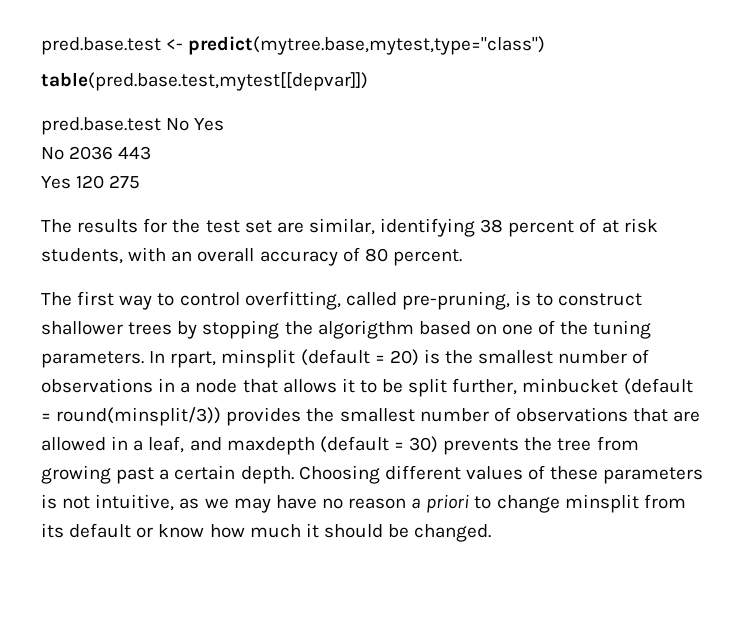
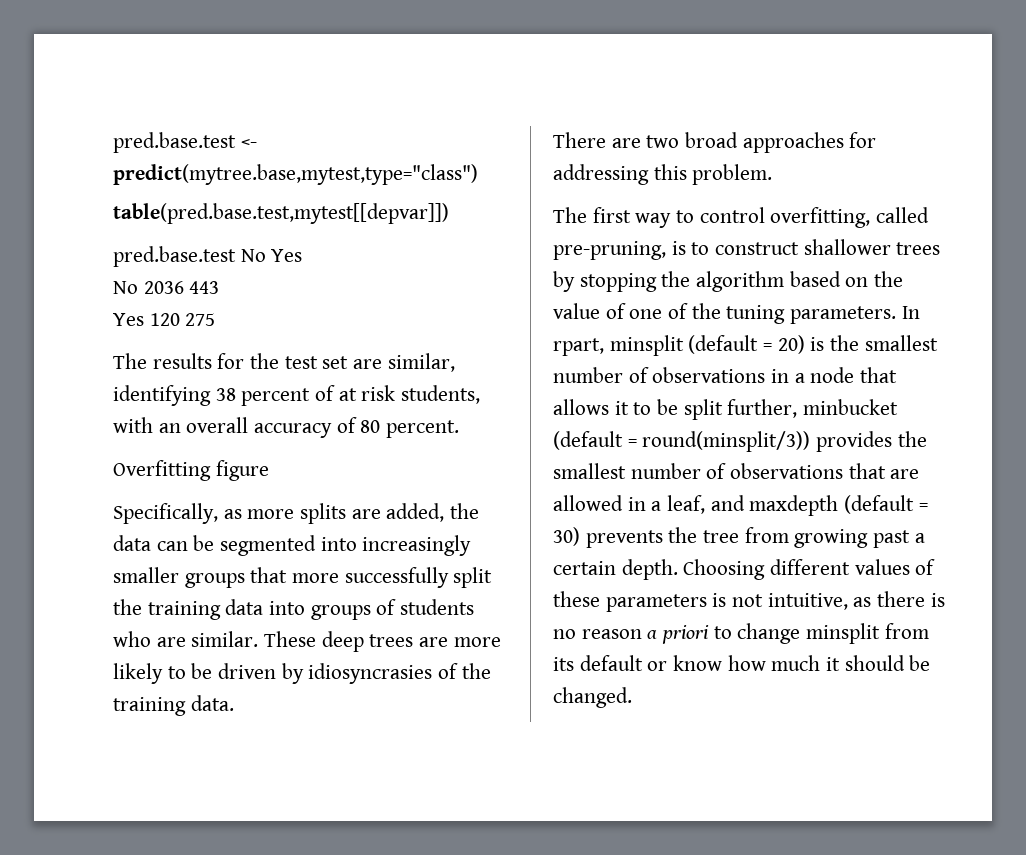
+ Overfitting figure
+ Specifically, as more splits are added, the data can be segmented into increasingly smaller groups that more successfully split the training data into groups of students who are similar. These deep trees are more likely to be driven by idiosyncrasies of the training data.
+ There are two broad approaches for addressing this problem.
- The first way to control overfitting, called pre-pruning, is to construct shallower trees by stopping the algorigthm based on one of the tuning parameters.
+ The first way to control overfitting, called pre-pruning, is to construct shallower trees by stopping the algorithm based on the value of one of the tuning parameters.
- Choosing different values of these parameters is not intuitive, as we may have no reason a priori to change minsplit from its default or know how much it should be changed.
+ Choosing different values of these parameters is not intuitive, as there is no reason a priori to change minsplit from its default or know how much it should be changed.

